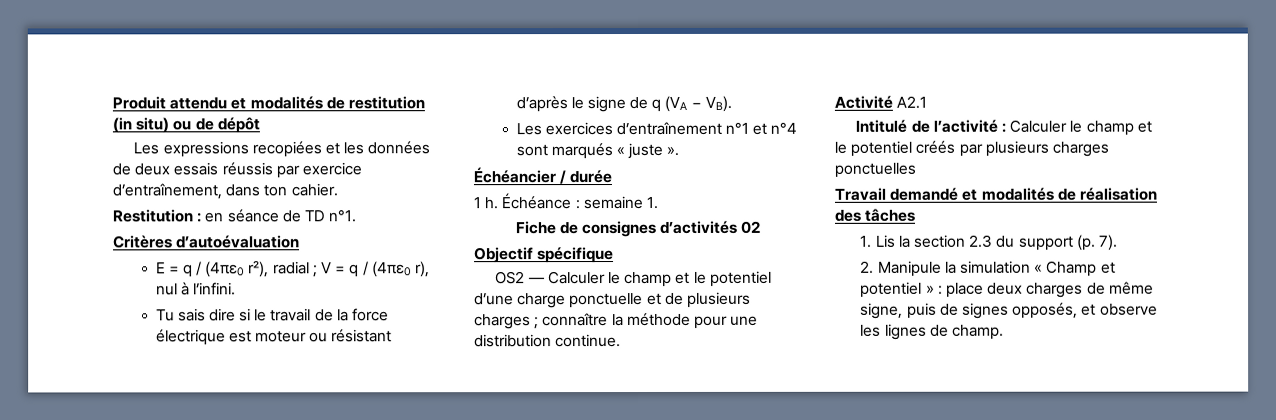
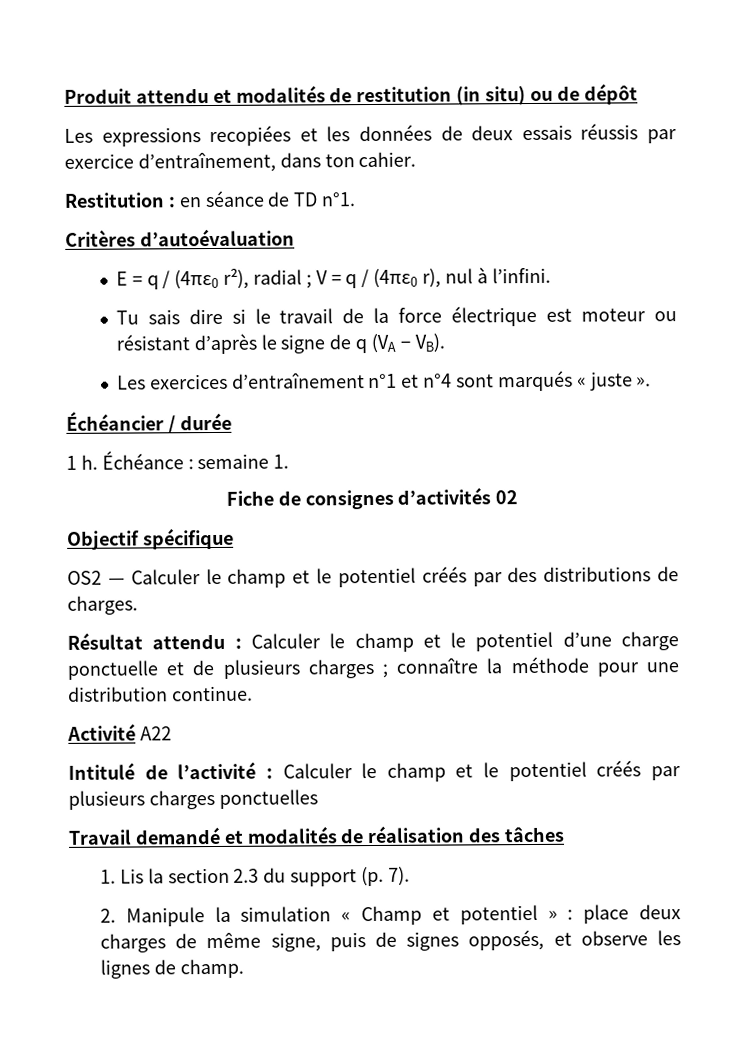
- OS2 — Calculer le champ et le potentiel d’une charge ponctuelle et de plusieurs charges ; connaître la méthode pour une distribution continue.
+ OS2 — Calculer le champ et le potentiel créés par des distributions de charges.
+ Résultat attendu : Calculer le champ et le potentiel d’une charge ponctuelle et de plusieurs charges ; connaître la méthode pour une distribution continue.
- Activité A2.1
+ Activité A22

